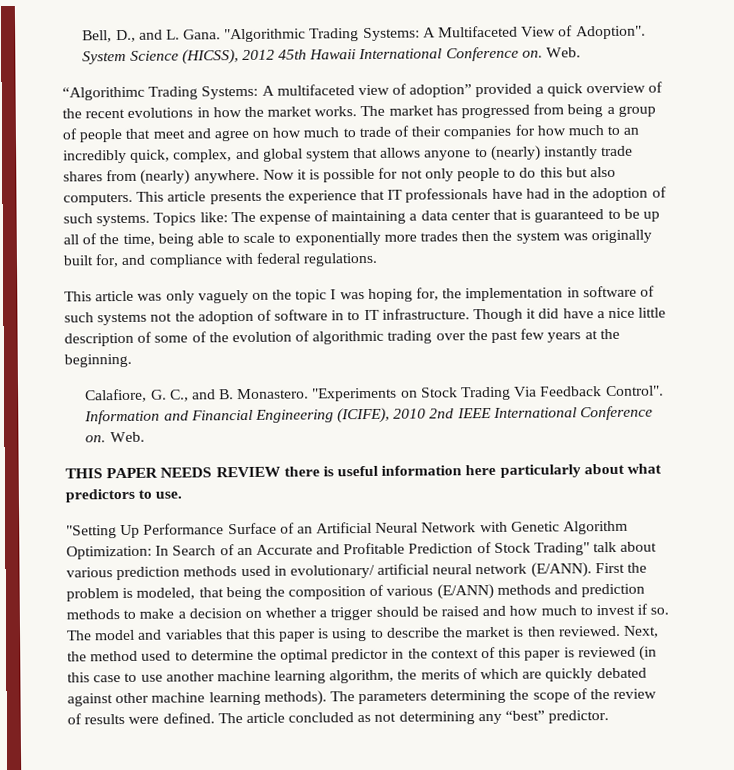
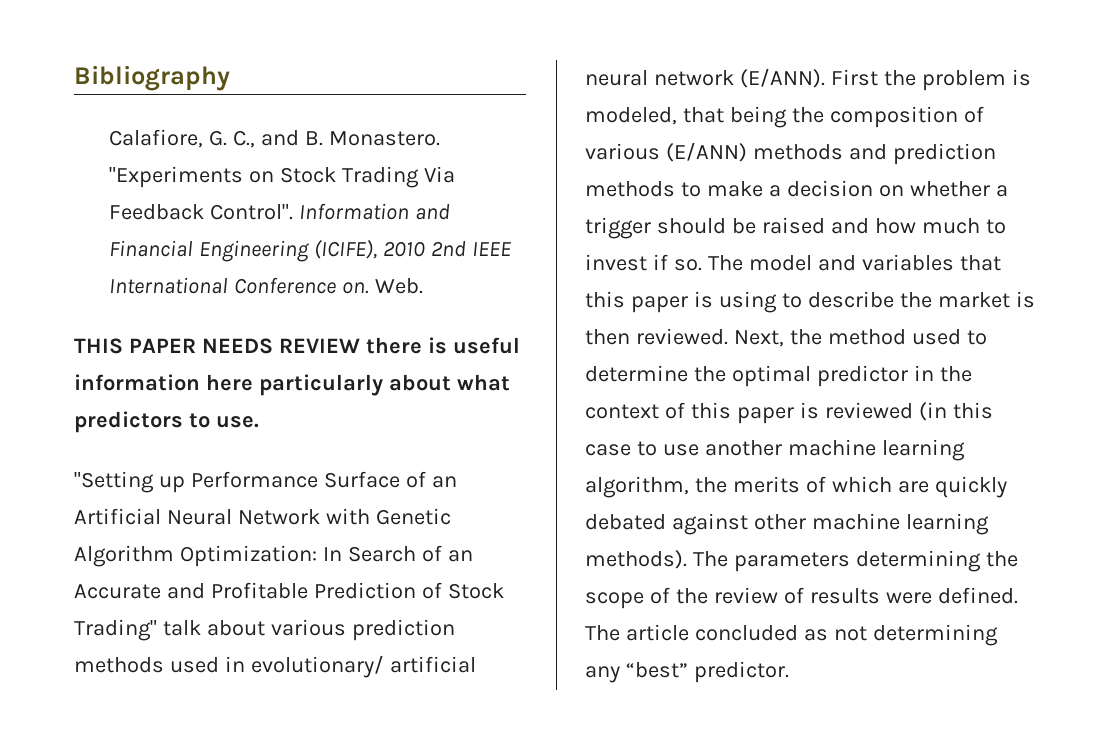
- Bell, D., and L. Gana. "Algorithmic Trading Systems: A Multifaceted View of Adoption". System Science (HICSS), 2012 45th Hawaii International Conference on. Web.
- “Algorithimc Trading Systems: A multifaceted view of adoption” provided a quick overview of the recent evolutions in how the market works. The market has progressed from being a group of people that meet and agree on how much to trade of their companies for how much to an incredibly quick, complex, and global system that allows anyone to (nearly) instantly trade shares from (nearly) anywhere. Now it is possible for not only people to do this but also computers. This article presents the experience that IT professionals have had in the adoption of such systems. Topics like: The expense of maintaining a data center that is guaranteed to be up all of the time, being able to scale to exponentially more trades then the system was originally built for, and compliance with federal regulations.
- This article was only vaguely on the topic I was hoping for, the implementation in software of such systems not the adoption of software in to IT infrastructure. Though it did have a nice little description of some of the evolution of algorithmic trading over the past few years at the beginning.
+ Bibliography
- "Setting Up Performance Surface of an Artificial Neural Network with Genetic Algorithm Optimization: In Search of an Accurate and Profitable Prediction of Stock Trading" talk about various prediction methods used in evolutionary/ artificial neural network (E/ANN).
+ "Setting up Performance Surface of an Artificial Neural Network with Genetic Algorithm Optimization: In Search of an Accurate and Profitable Prediction of Stock Trading" talk about various prediction methods used in evolutionary/ artificial neural network (E/ANN).

